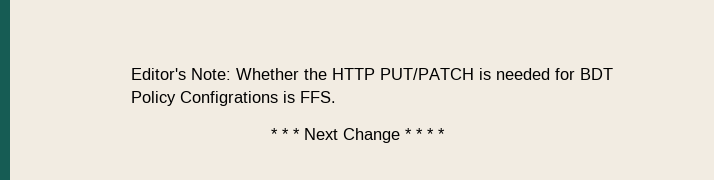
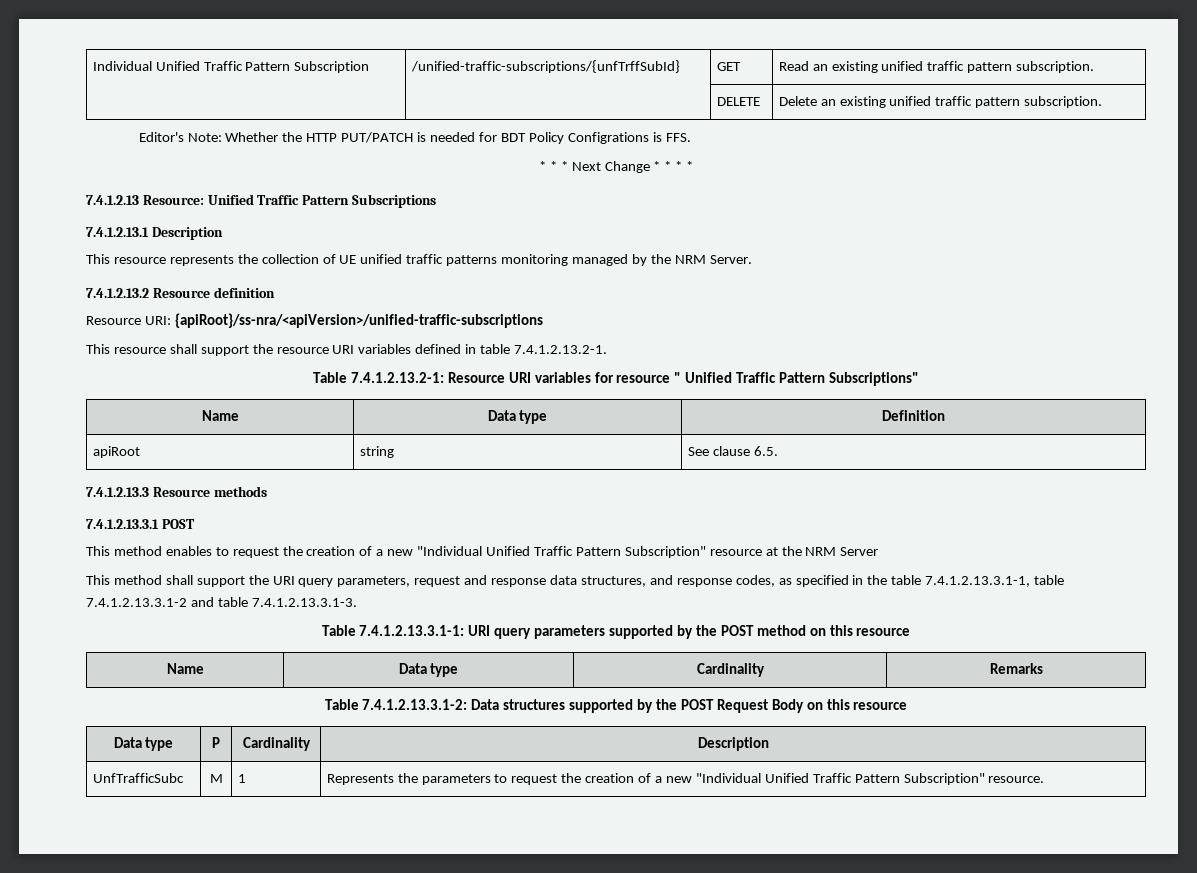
+ Individual Unified Traffic Pattern Subscription | /unified-traffic-subscriptions/{unfTrffSubId} | GET | Read an existing unified traffic pattern subscription.
+ | | DELETE | Delete an existing unified traffic pattern subscription.
+ 7.4.1.2.13 Resource: Unified Traffic Pattern Subscriptions
+ 7.4.1.2.13.1 Description
+ This resource represents the collection of UE unified traffic patterns monitoring managed by the NRM Server.
+ 7.4.1.2.13.2 Resource definition
+ Resource URI: {apiRoot}/ss-nra/<apiVersion>/unified-traffic-subscriptions
+ This resource shall support the resource URI variables defined in table 7.4.1.2.13.2-1.
+ Table 7.4.1.2.13.2-1: Resource URI variables for resource " Unified Traffic Pattern Subscriptions"
+ Name | Data type | Definition
+ apiRoot | string | See clause 6.5.
+ 7.4.1.2.13.3 Resource methods
+ 7.4.1.2.13.3.1 POST
+ This method enables to request the creation of a new "Individual Unified Traffic Pattern Subscription" resource at the NRM Server
+ This method shall support the URI query parameters, request and response data structures, and response codes, as specified in the table 7.4.1.2.13.3.1-1, table 7.4.1.2.13.3.1-2 and table 7.4.1.2.13.3.1-3.
+ Table 7.4.1.2.13.3.1-1: URI query parameters supported by the POST method on this resource
+ Name | Data type | Cardinality | Remarks
+ Table 7.4.1.2.13.3.1-2: Data structures supported by the POST Request Body on this resource
+ Data type | P | Cardinality | Description
+ UnfTrafficSubc | M | 1 | Represents the parameters to request the creation of a new "Individual Unified Traffic Pattern Subscription" resource.

